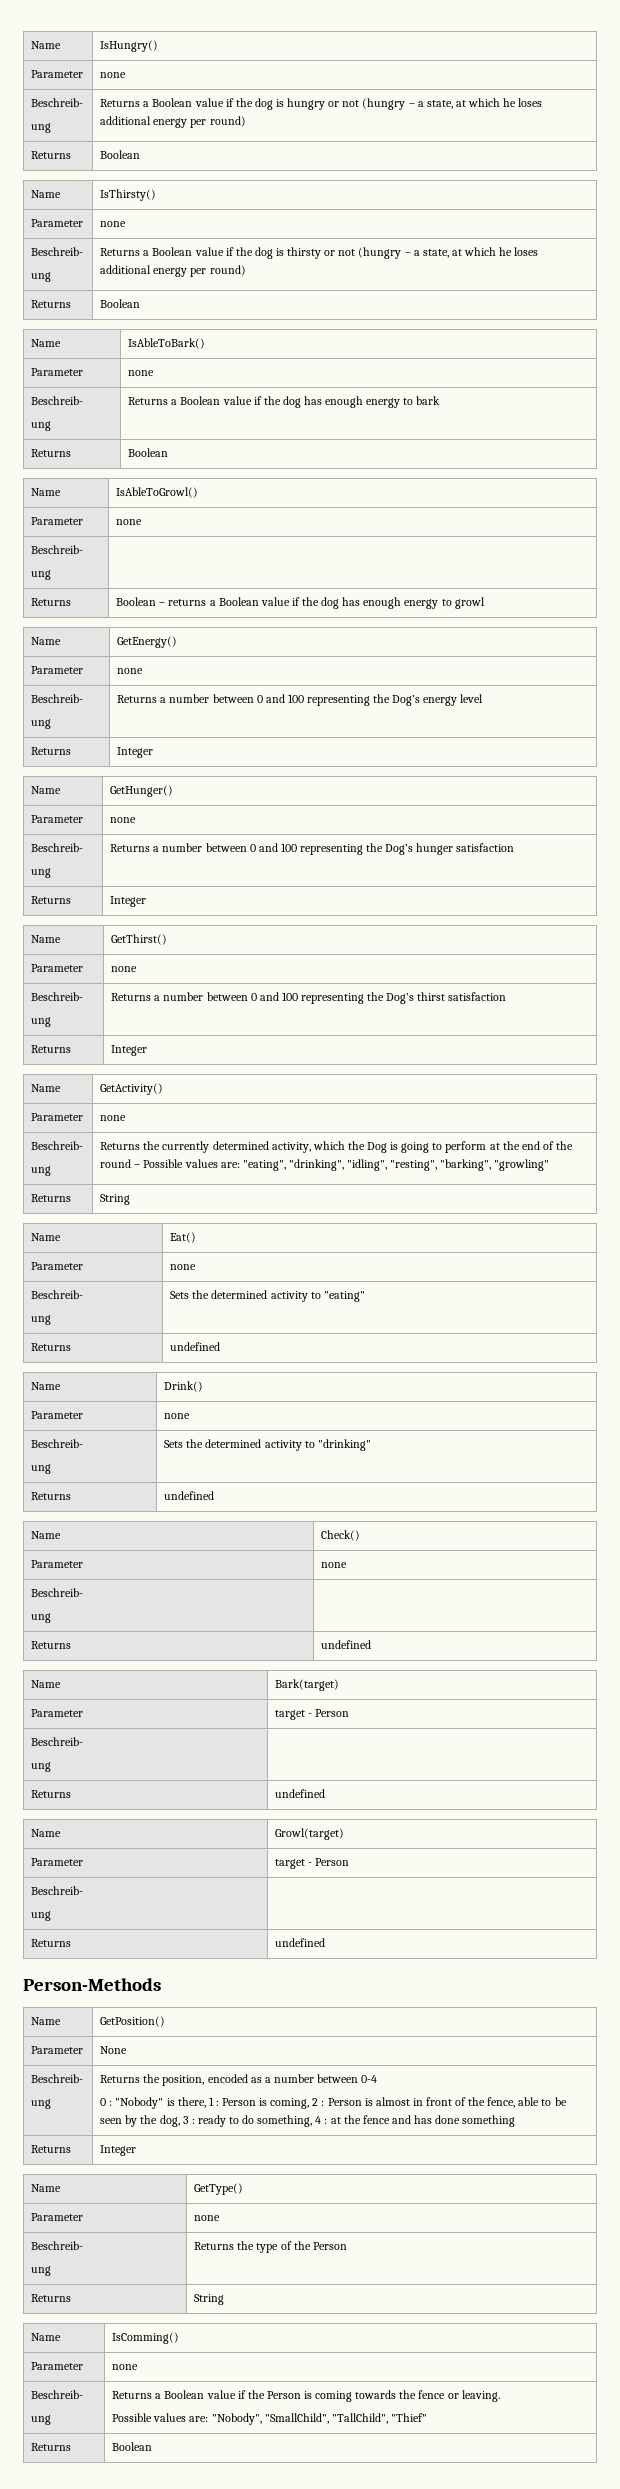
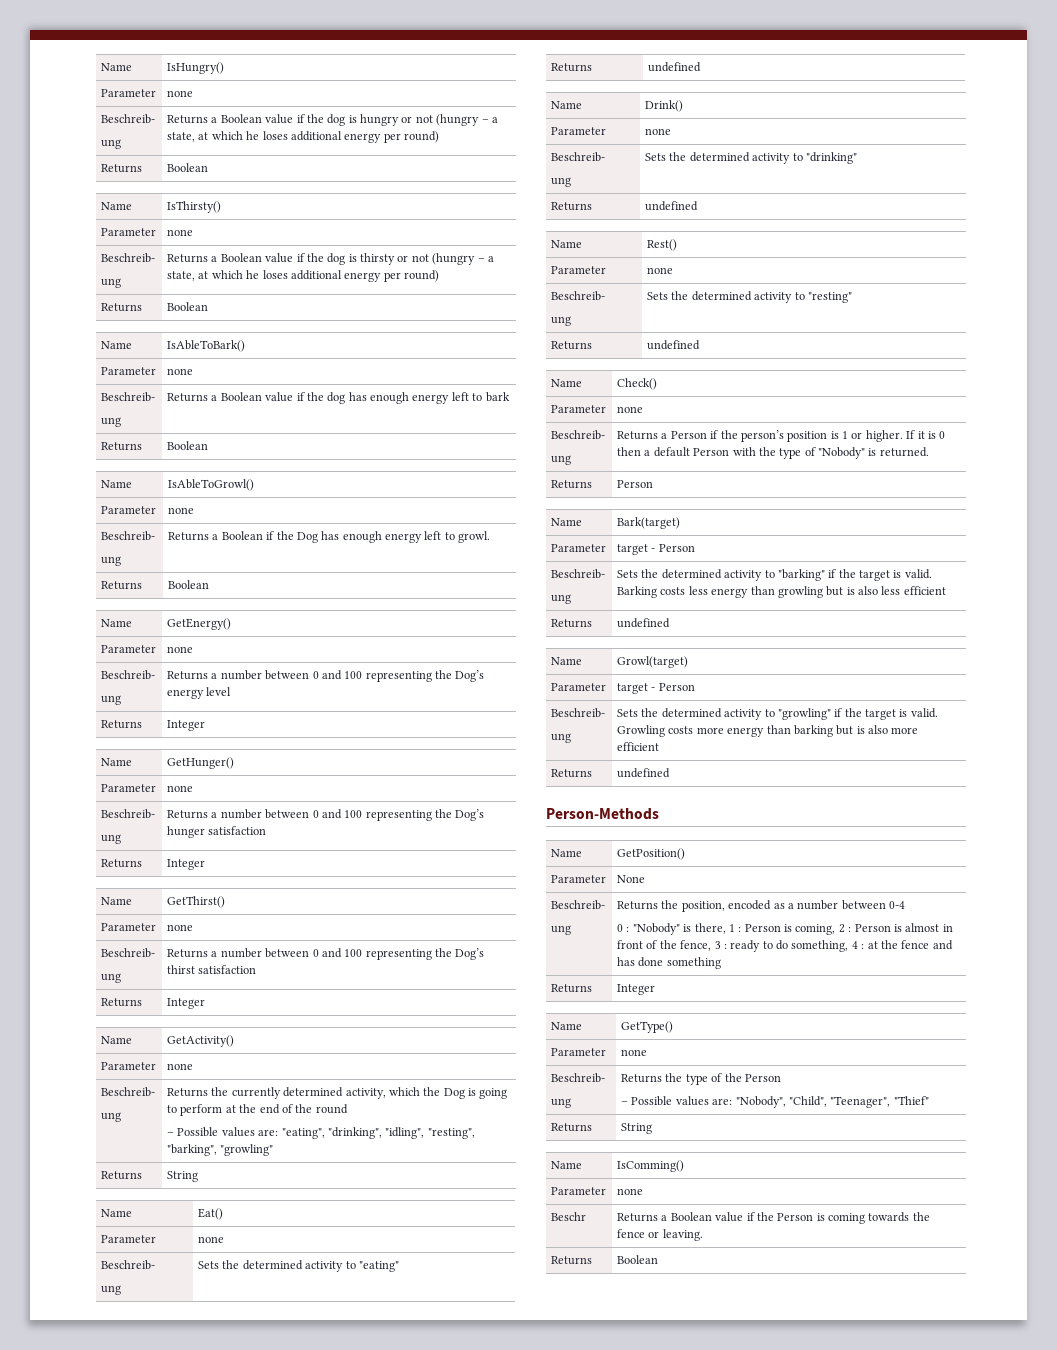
  Name | IsAbleToBark()
  Parameter | none
  Beschreib-
- ung | Returns a Boolean value if the dog has enough energy to bark
+ ung | Returns a Boolean value if the dog has enough energy left to bark
  Name | IsAbleToGrowl()
  Parameter | none
  Beschreib-
- ung |
- Returns | Boolean – returns a Boolean value if the dog has enough energy to growl
+ ung | Returns a Boolean if the Dog has enough energy left to growl.
+ Returns | Boolean
  Name | GetActivity()
  Parameter | none
  Beschreib-
- ung | Returns the currently determined activity, which the Dog is going to perform at the end of the round – Possible values are: "eating", "drinking", "idling", "resting", "barking", "growling"
+ ung | Returns the currently determined activity, which the Dog is going to perform at the end of the round
+ – Possible values are: "eating", "drinking", "idling", "resting", "barking", "growling"
+ Name | Rest()
+ Parameter | none
+ Beschreib-
+ ung | Sets the determined activity to "resting"
+ Returns | undefined
  Name | Check()
  Parameter | none
  Beschreib-
- ung |
- Returns | undefined
+ ung | Returns a Person if the person’s position is 1 or higher. If it is 0 then a default Person with the type of "Nobody" is returned.
+ Returns | Person
  Name | Bark(target)
  Parameter | target - Person
  Beschreib-
- ung |
+ ung | Sets the determined activity to "barking" if the target is valid. Barking costs less energy than growling but is also less efficient
  Name | Growl(target)
  Parameter | target - Person
  Beschreib-
- ung |
+ ung | Sets the determined activity to "growling" if the target is valid. Growling costs more energy than barking but is also more efficient
- 0 : "Nobody" is there, 1 : Person is coming, 2 : Person is almost in front of the fence, able to be seen by the dog, 3 : ready to do something, 4 : at the fence and has done something
+ 0 : "Nobody" is there, 1 : Person is coming, 2 : Person is almost in front of the fence, 3 : ready to do something, 4 : at the fence and has done something
  Name | GetType()
  Parameter | none
  Beschreib-
  ung | Returns the type of the Person
+ – Possible values are: "Nobody", "Child", "Teenager", "Thief"
  Name | IsComming()
  Parameter | none
- Beschreib-
- ung | Returns a Boolean value if the Person is coming towards the fence or leaving.
- Possible values are: "Nobody", "SmallChild", "TallChild", "Thief"
+ Beschr | Returns a Boolean value if the Person is coming towards the fence or leaving.

